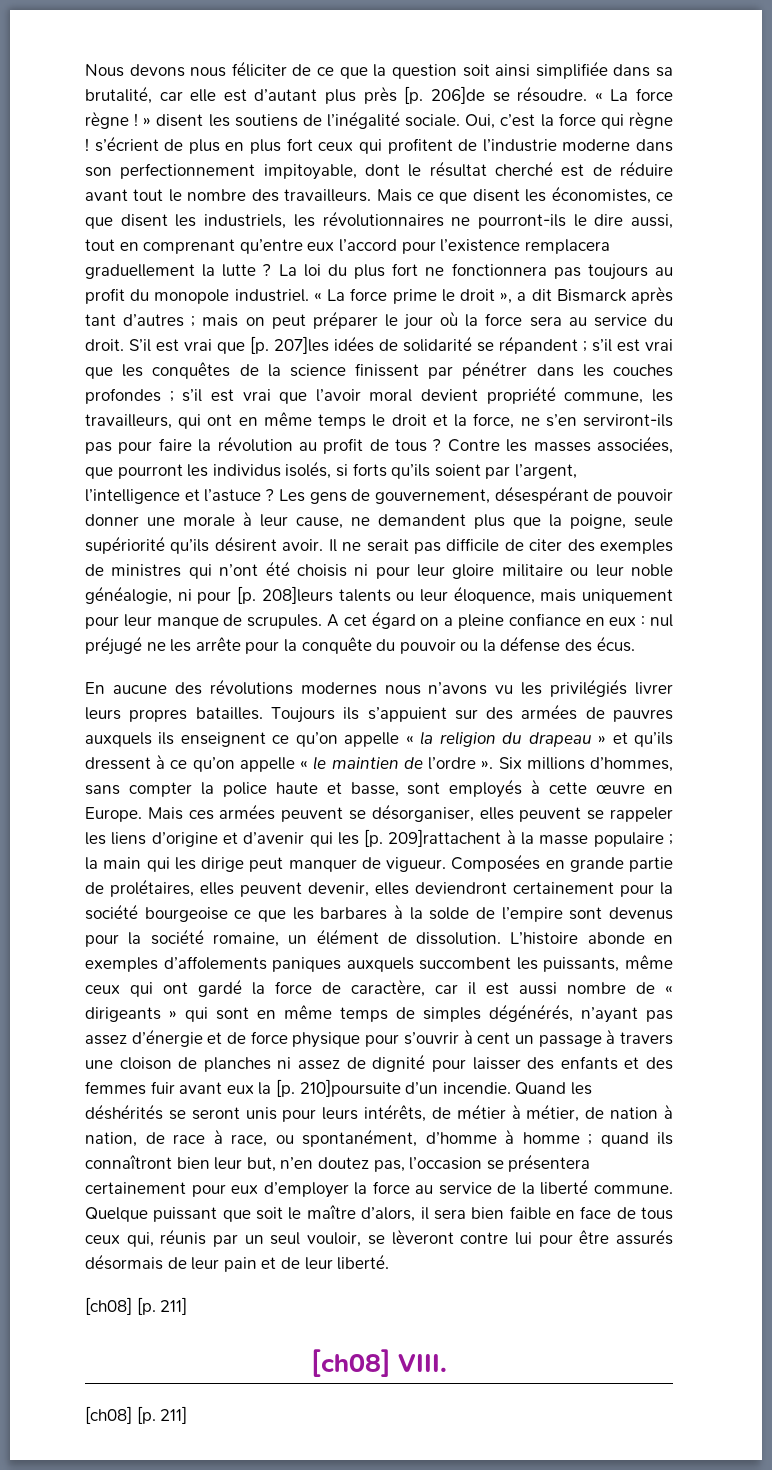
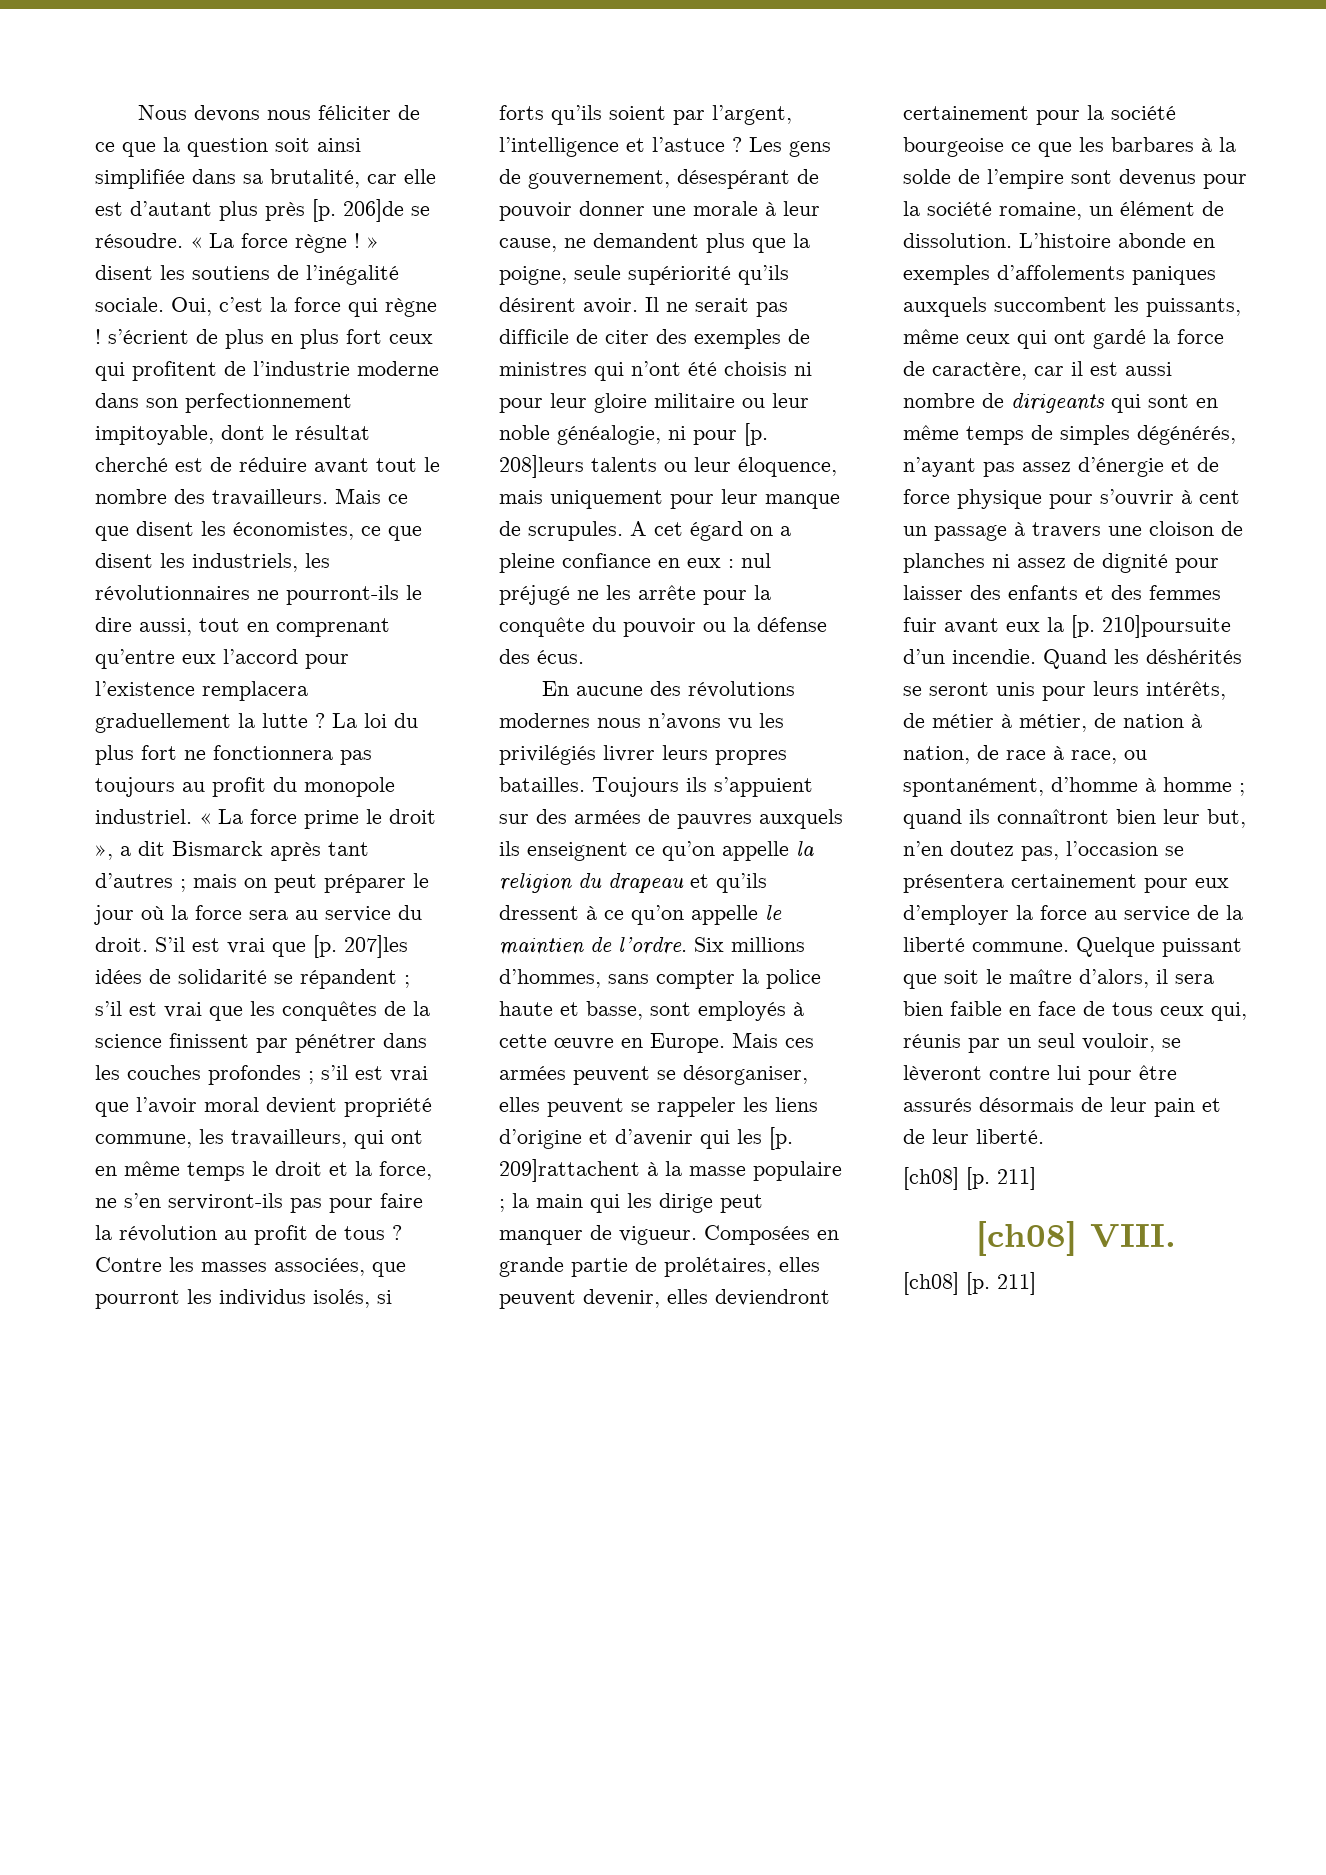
- Toujours ils s’appuient sur des armées de pauvres auxquels ils enseignent ce qu’on appelle « la religion du drapeau » et qu’ils dressent à ce qu’on appelle « le maintien de l’ordre ».
+ Toujours ils s’appuient sur des armées de pauvres auxquels ils enseignent ce qu’on appelle la religion du drapeau et qu’ils dressent à ce qu’on appelle le maintien de l’ordre.
- L’histoire abonde en exemples d’affolements paniques auxquels succombent les puissants, même ceux qui ont gardé la force de caractère, car il est aussi nombre de « dirigeants » qui sont en même temps de simples dégénérés, n’ayant pas assez d’énergie et de force physique pour s’ouvrir à cent un passage à travers une cloison de planches ni assez de dignité pour laisser des enfants et des femmes fuir avant eux la [p. 210]poursuite d’un incendie.
+ L’histoire abonde en exemples d’affolements paniques auxquels succombent les puissants, même ceux qui ont gardé la force de caractère, car il est aussi nombre de dirigeants qui sont en même temps de simples dégénérés, n’ayant pas assez d’énergie et de force physique pour s’ouvrir à cent un passage à travers une cloison de planches ni assez de dignité pour laisser des enfants et des femmes fuir avant eux la [p. 210]poursuite d’un incendie.

